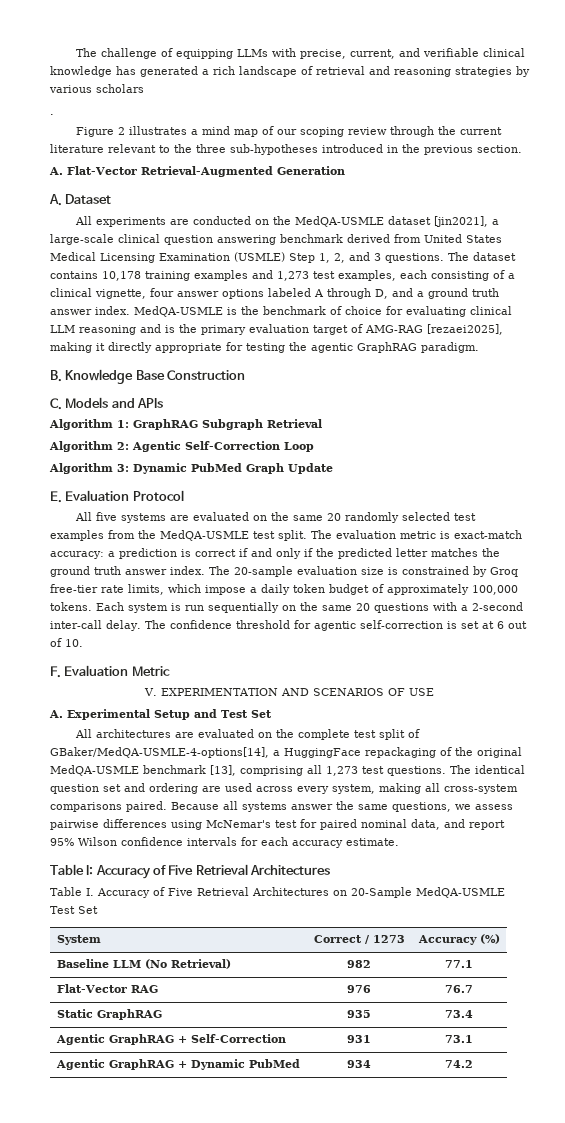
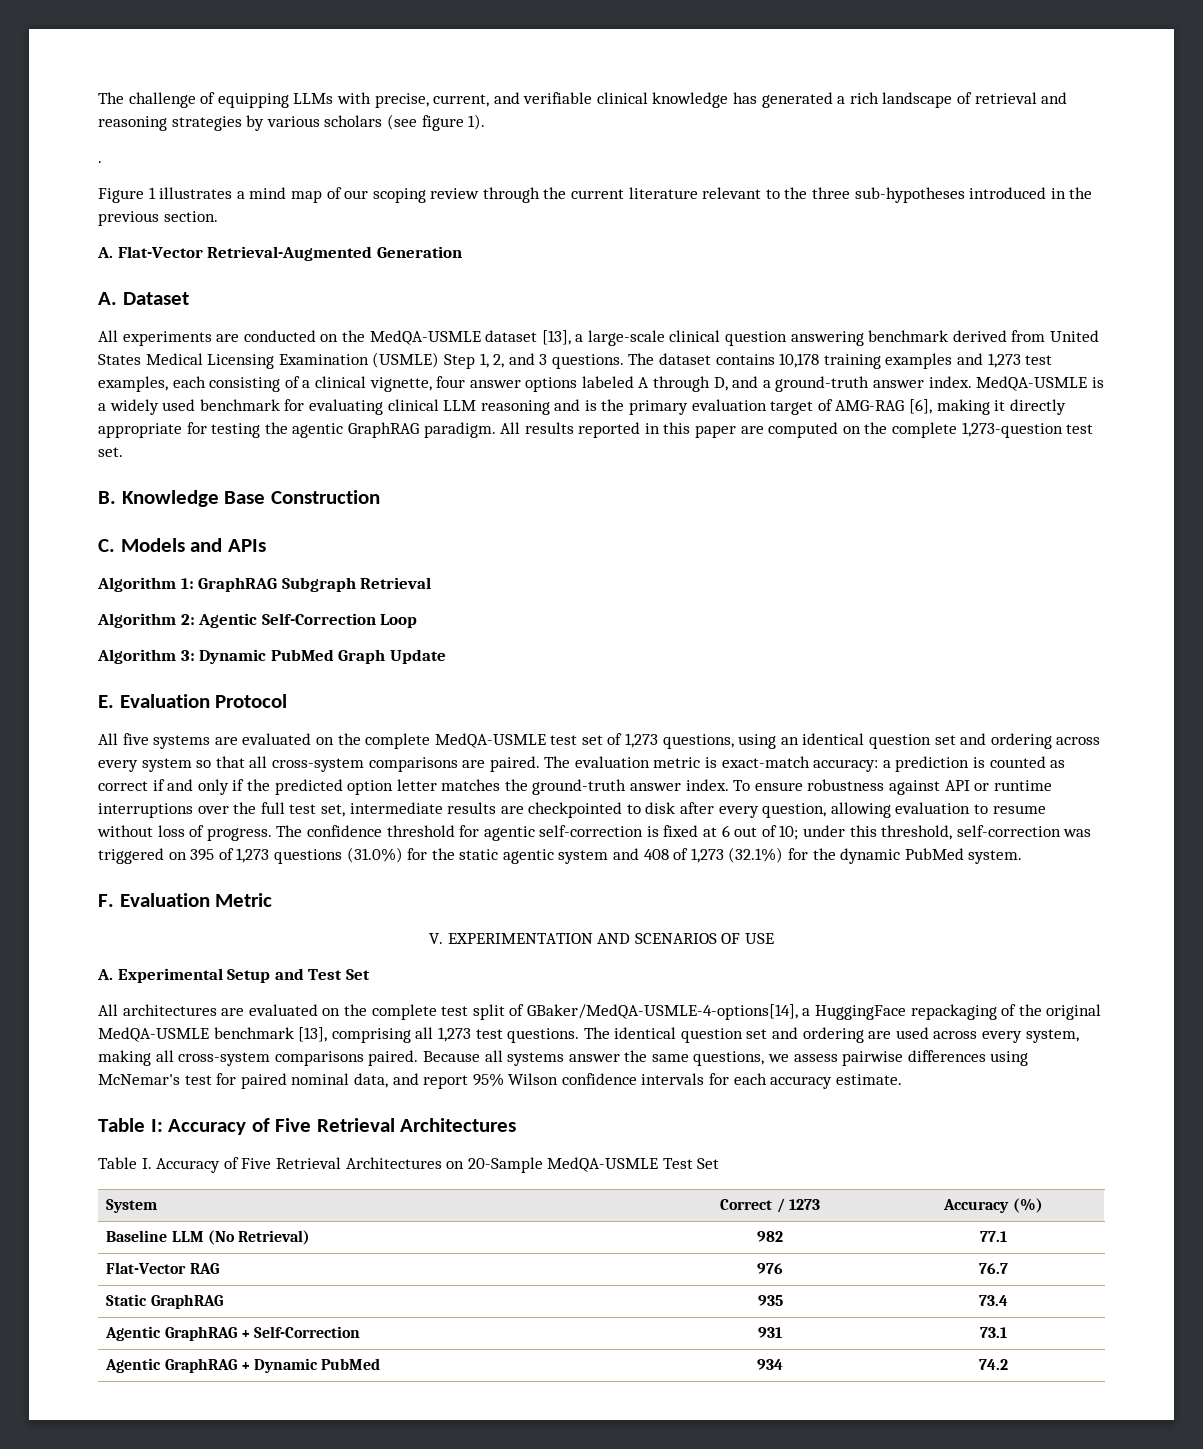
- The challenge of equipping LLMs with precise, current, and verifiable clinical knowledge has generated a rich landscape of retrieval and reasoning strategies by various scholars
+ The challenge of equipping LLMs with precise, current, and verifiable clinical knowledge has generated a rich landscape of retrieval and reasoning strategies by various scholars (see figure 1).
- Figure 2 illustrates a mind map of our scoping review through the current literature relevant to the three sub-hypotheses introduced in the previous section.
+ Figure 1 illustrates a mind map of our scoping review through the current literature relevant to the three sub-hypotheses introduced in the previous section.
- All experiments are conducted on the MedQA-USMLE dataset [jin2021], a large-scale clinical question answering benchmark derived from United States Medical Licensing Examination (USMLE) Step 1, 2, and 3 questions.
+ All experiments are conducted on the MedQA-USMLE dataset [13], a large-scale clinical question answering benchmark derived from United States Medical Licensing Examination (USMLE) Step 1, 2, and 3 questions.
- The dataset contains 10,178 training examples and 1,273 test examples, each consisting of a clinical vignette, four answer options labeled A through D, and a ground truth answer index.
+ The dataset contains 10,178 training examples and 1,273 test examples, each consisting of a clinical vignette, four answer options labeled A through D, and a ground-truth answer index.
- MedQA-USMLE is the benchmark of choice for evaluating clinical LLM reasoning and is the primary evaluation target of AMG-RAG [rezaei2025], making it directly appropriate for testing the agentic GraphRAG paradigm.
+ MedQA-USMLE is a widely used benchmark for evaluating clinical LLM reasoning and is the primary evaluation target of AMG-RAG [6], making it directly appropriate for testing the agentic GraphRAG paradigm. All results reported in this paper are computed on the complete 1,273-question test set.
- All five systems are evaluated on the same 20 randomly selected test examples from the MedQA-USMLE test split.
+ All five systems are evaluated on the complete MedQA-USMLE test set of 1,273 questions, using an identical question set and ordering across every system so that all cross-system comparisons are paired.
- The evaluation metric is exact-match accuracy: a prediction is correct if and only if the predicted letter matches the ground truth answer index. The 20-sample evaluation size is constrained by Groq free-tier rate limits, which impose a daily token budget of approximately 100,000 tokens. Each system is run sequentially on the same 20 questions with a 2-second inter-call delay.
+ The evaluation metric is exact-match accuracy: a prediction is counted as correct if and only if the predicted option letter matches the ground-truth answer index. To ensure robustness against API or runtime interruptions over the full test set, intermediate results are checkpointed to disk after every question, allowing evaluation to resume without loss of progress.
- The confidence threshold for agentic self-correction is set at 6 out of 10.
+ The confidence threshold for agentic self-correction is fixed at 6 out of 10; under this threshold, self-correction was triggered on 395 of 1,273 questions (31.0%) for the static agentic system and 408 of 1,273 (32.1%) for the dynamic PubMed system.

